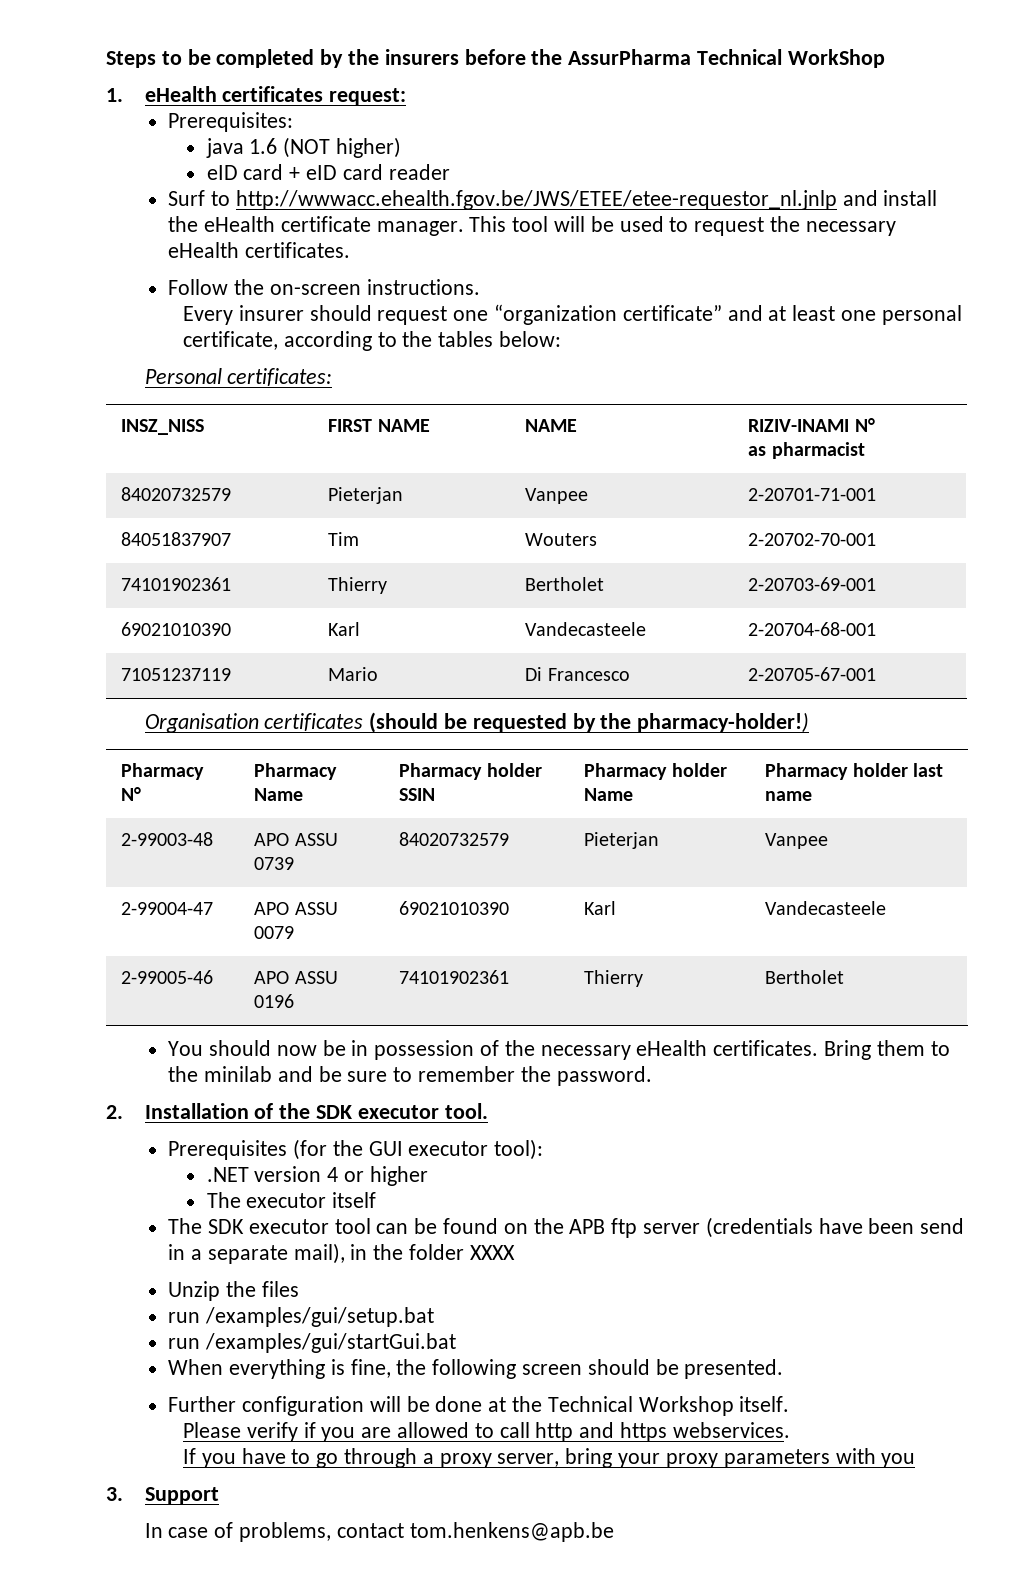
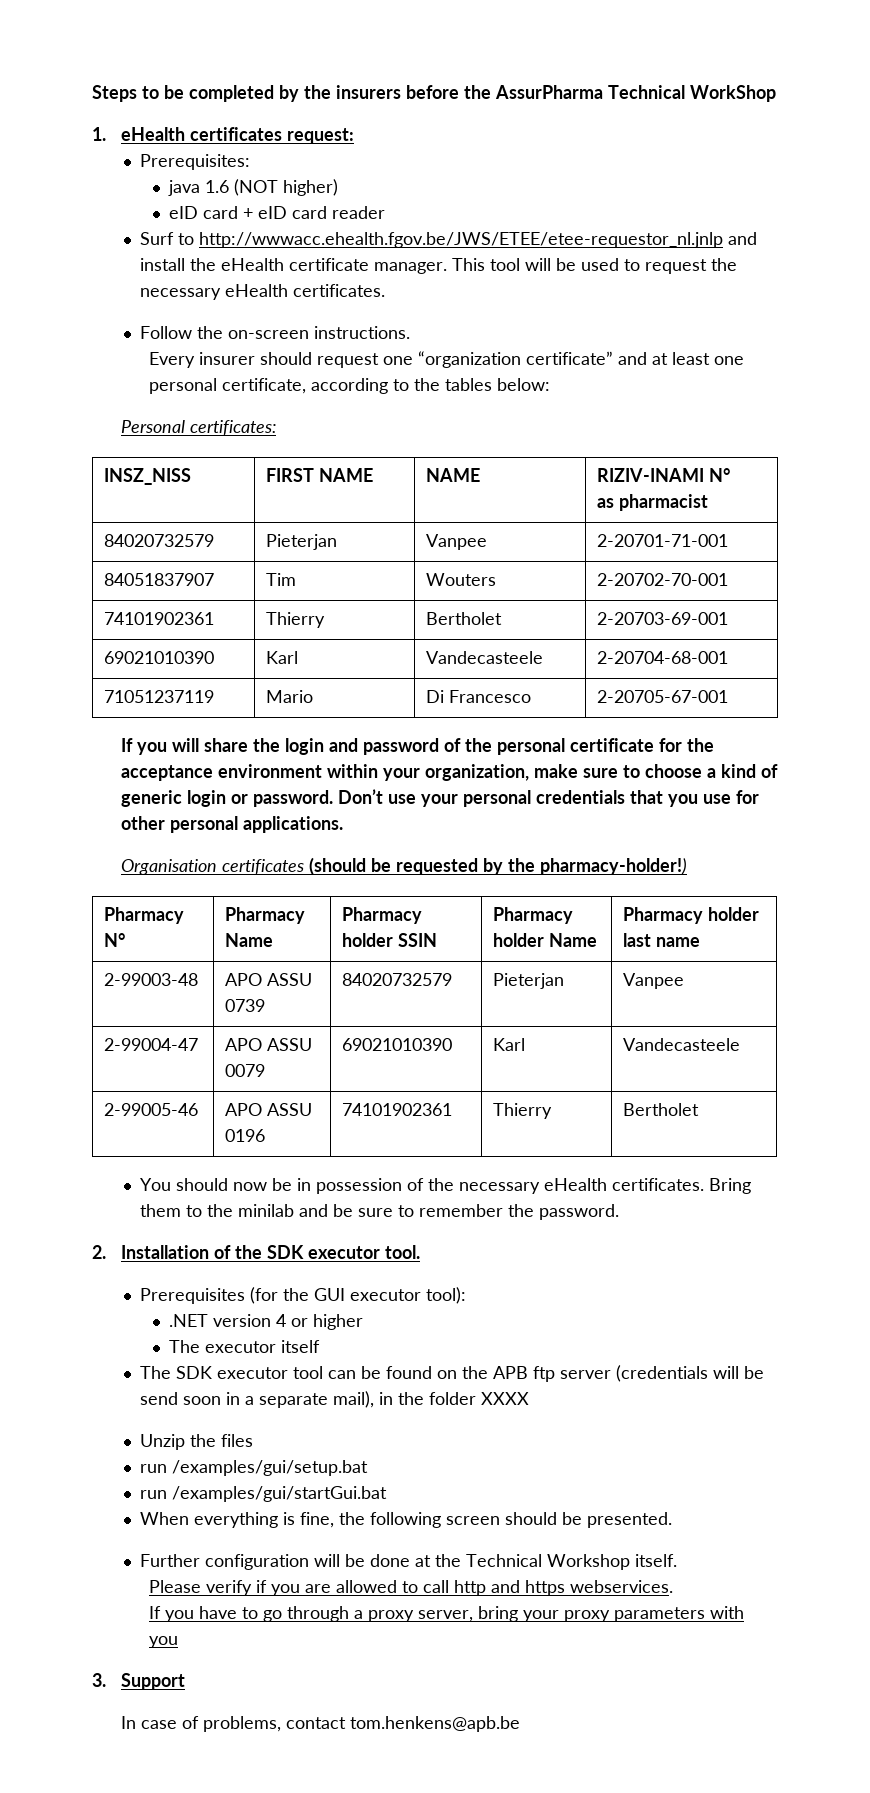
+ If you will share the login and password of the personal certificate for the acceptance environment within your organization, make sure to choose a kind of generic login or password. Don’t use your personal credentials that you use for other personal applications.
- The SDK executor tool can be found on the APB ftp server (credentials have been send in a separate mail), in the folder XXXX
+ The SDK executor tool can be found on the APB ftp server (credentials will be send soon in a separate mail), in the folder XXXX

